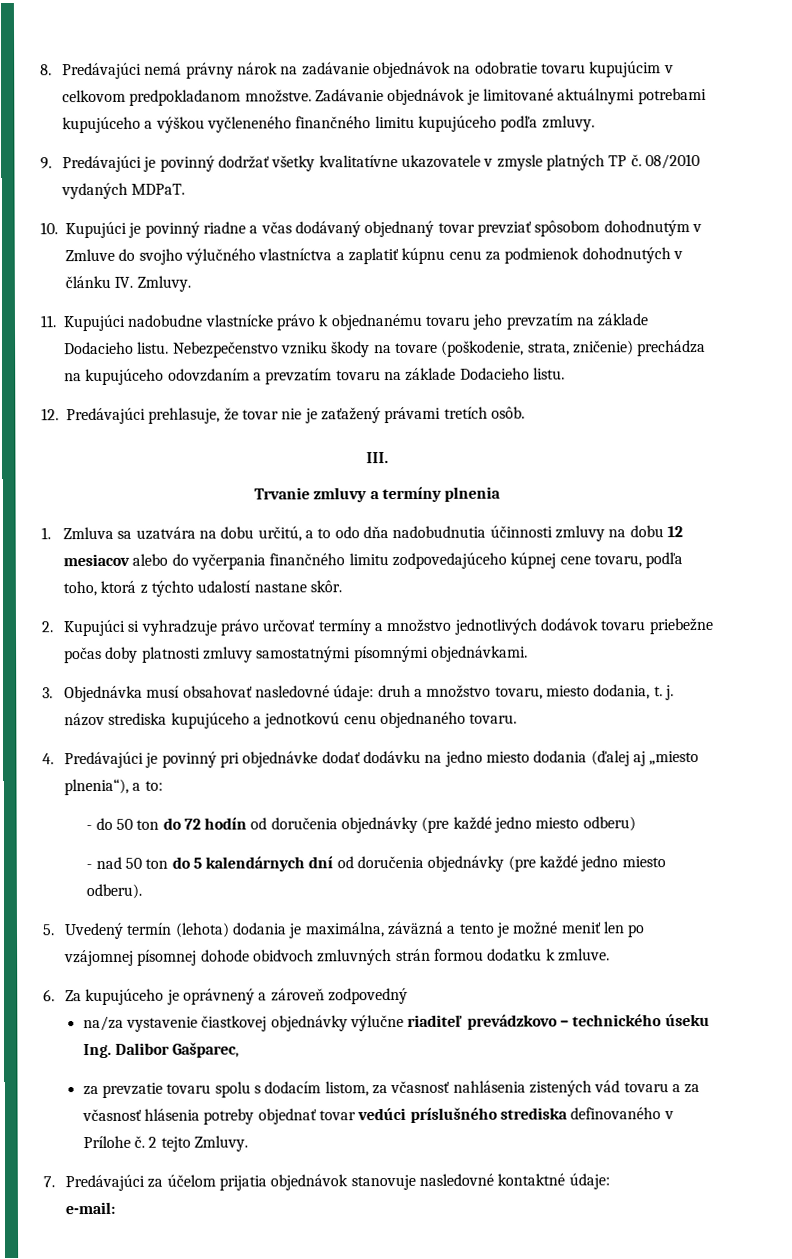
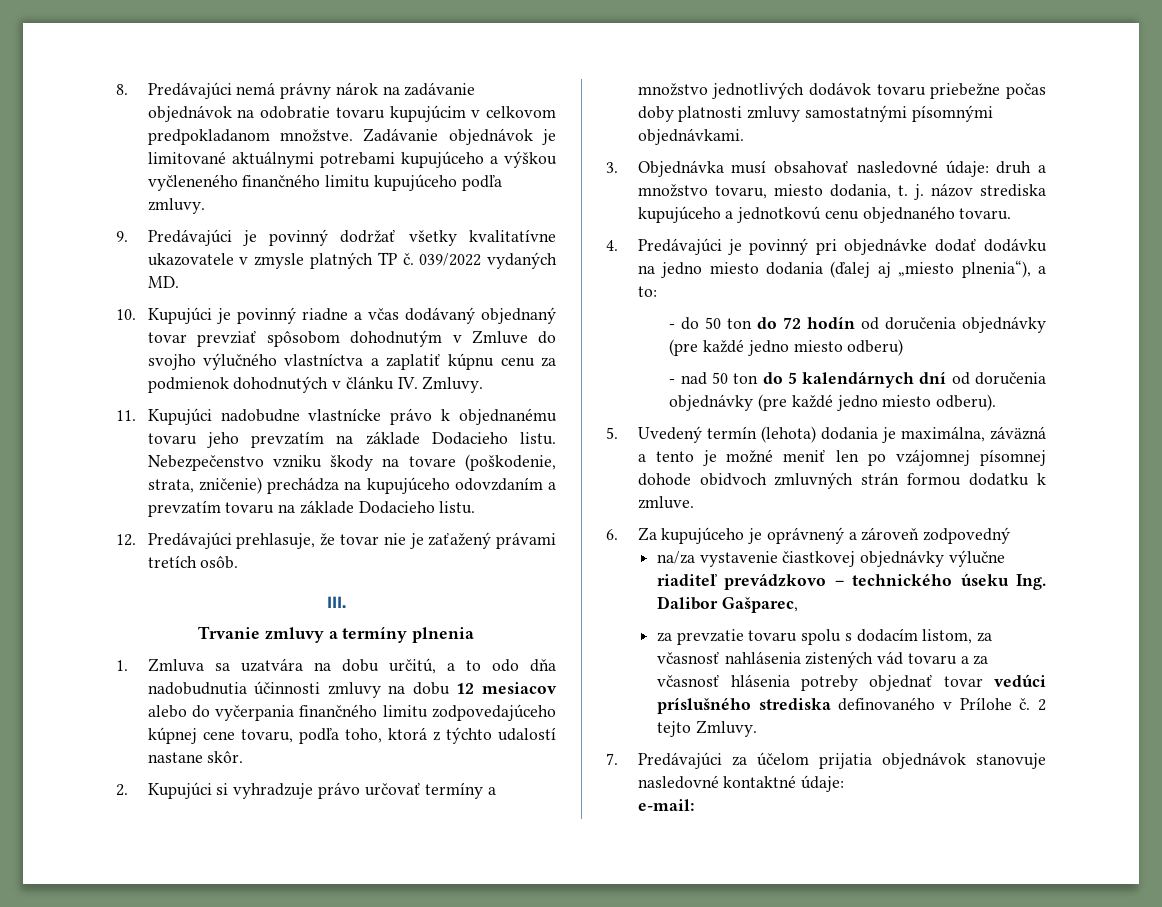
- 08/2010 vydaných MDPaT.
+ 039/2022 vydaných MD.

